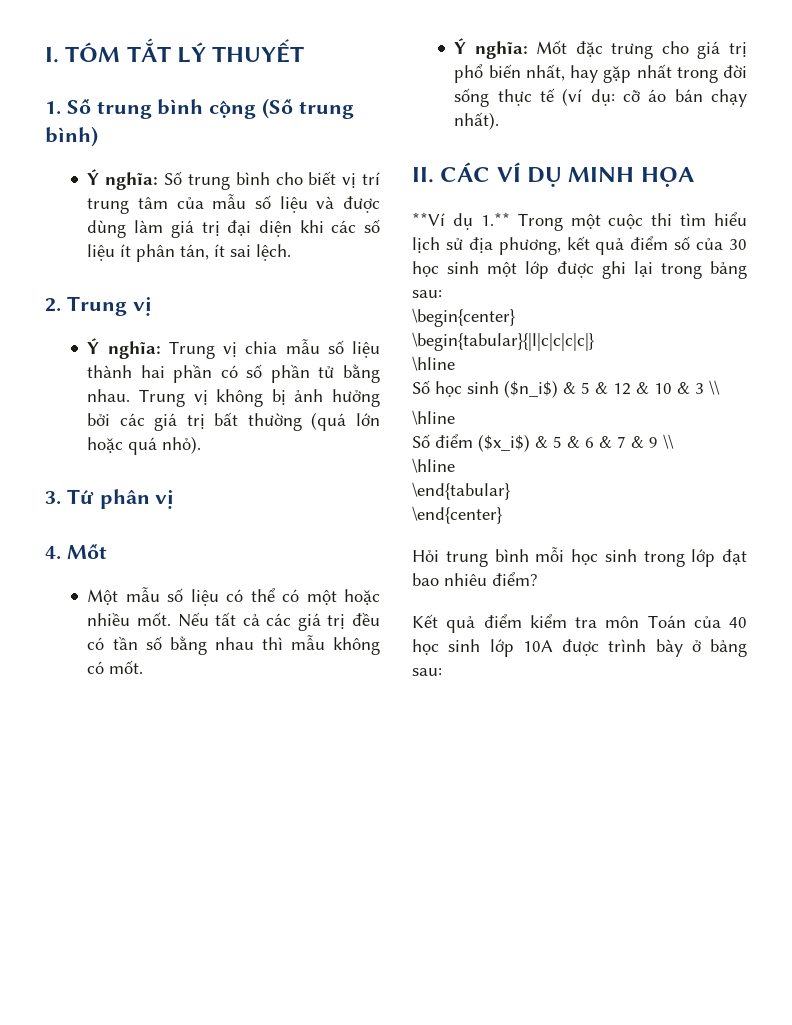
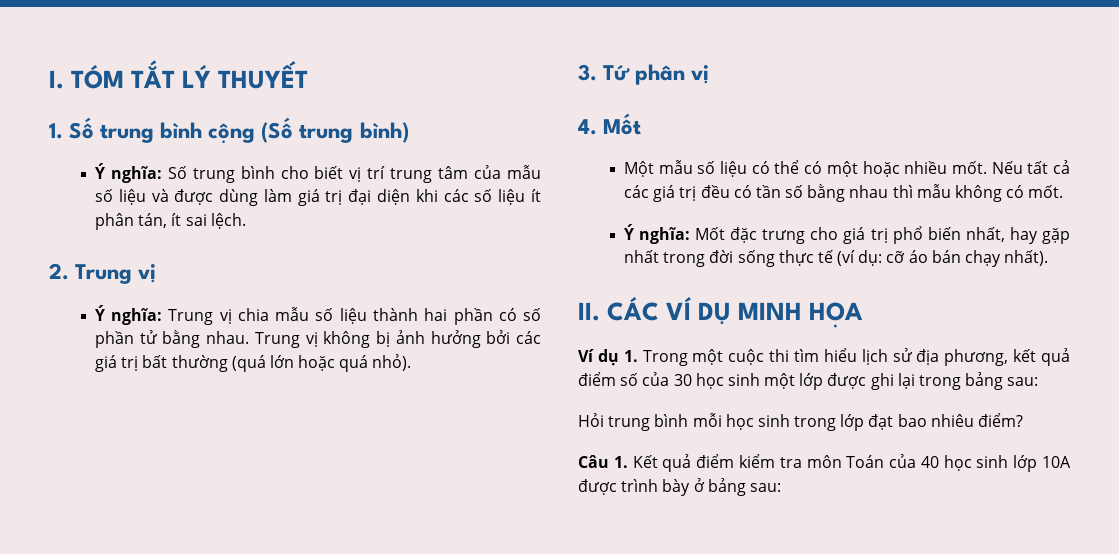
- **Ví dụ 1.** Trong một cuộc thi tìm hiểu lịch sử địa phương, kết quả điểm số của 30 học sinh một lớp được ghi lại trong bảng sau:
+ Ví dụ 1. Trong một cuộc thi tìm hiểu lịch sử địa phương, kết quả điểm số của 30 học sinh một lớp được ghi lại trong bảng sau:
- \begin{center}
- \begin{tabular}{|l|c|c|c|c|}
- \hline
- Số học sinh ($n_i$) & 5 & 12 & 10 & 3 \\
- \hline
- Số điểm ($x_i$) & 5 & 6 & 7 & 9 \\
- \hline
- \end{tabular}
- \end{center}
- Kết quả điểm kiểm tra môn Toán của 40 học sinh lớp 10A được trình bày ở bảng sau:
+ Câu 1. Kết quả điểm kiểm tra môn Toán của 40 học sinh lớp 10A được trình bày ở bảng sau:

